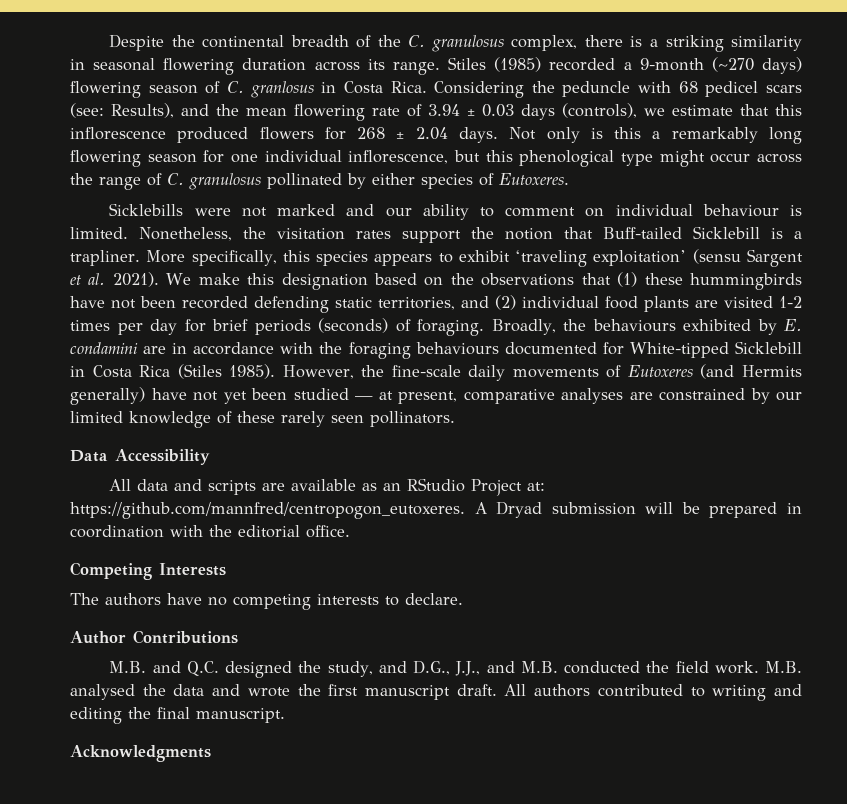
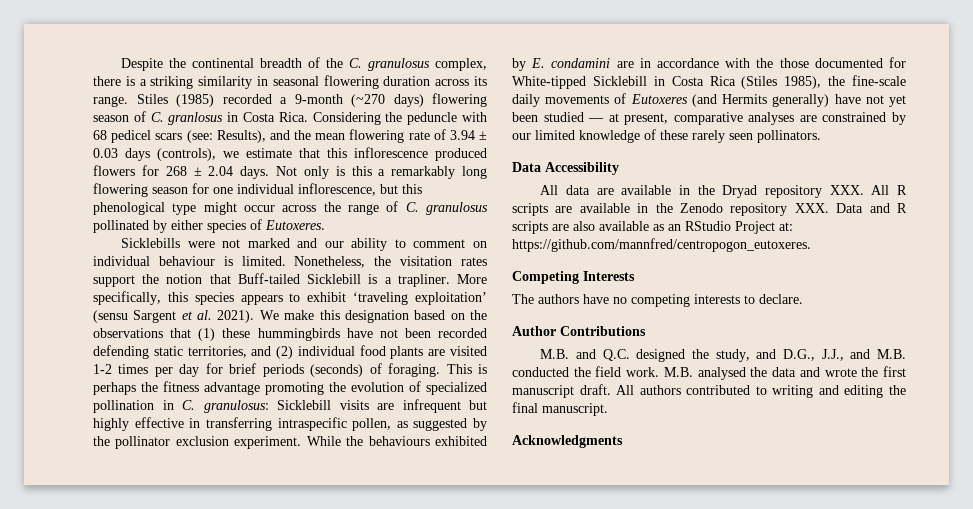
- Broadly, the behaviours exhibited by E. condamini are in accordance with the foraging behaviours documented for White-tipped Sicklebill in Costa Rica (Stiles 1985). However, the fine-scale daily movements of Eutoxeres (and Hermits generally) have not yet been studied — at present, comparative analyses are constrained by our limited knowledge of these rarely seen pollinators.
+ This is perhaps the fitness advantage promoting the evolution of specialized pollination in C. granulosus: Sicklebill visits are infrequent but highly effective in transferring intraspecific pollen, as suggested by the pollinator exclusion experiment. While the behaviours exhibited by E. condamini are in accordance with the those documented for White-tipped Sicklebill in Costa Rica (Stiles 1985), the fine-scale daily movements of Eutoxeres (and Hermits generally) have not yet been studied — at present, comparative analyses are constrained by our limited knowledge of these rarely seen pollinators.
- All data and scripts are available as an RStudio Project at: https://github.com/mannfred/centropogon_eutoxeres. A Dryad submission will be prepared in coordination with the editorial office.
+ All data are available in the Dryad repository XXX. All R scripts are available in the Zenodo repository XXX. Data and R scripts are also available as an RStudio Project at: https://github.com/mannfred/centropogon_eutoxeres.

